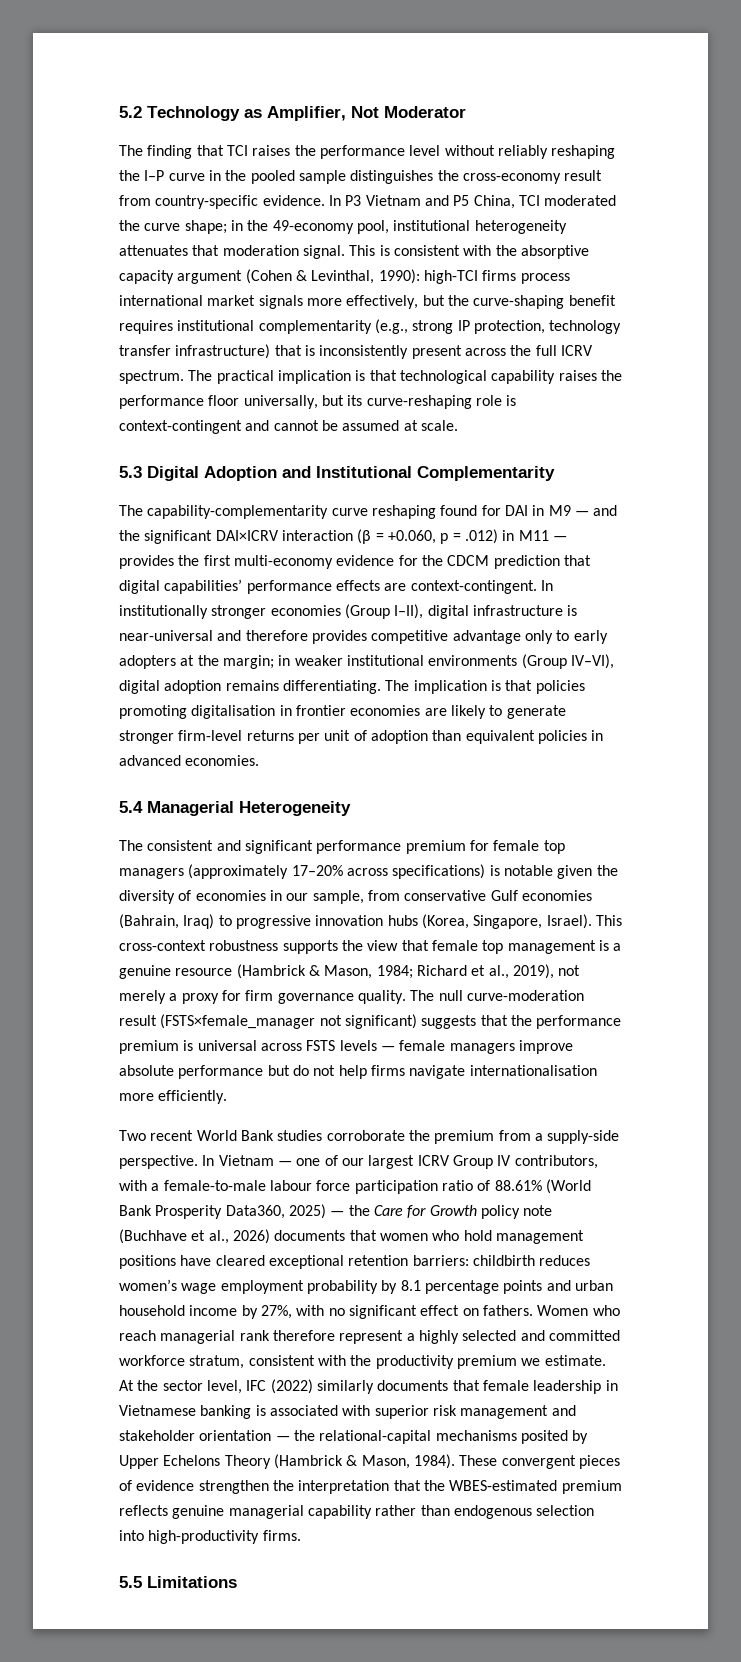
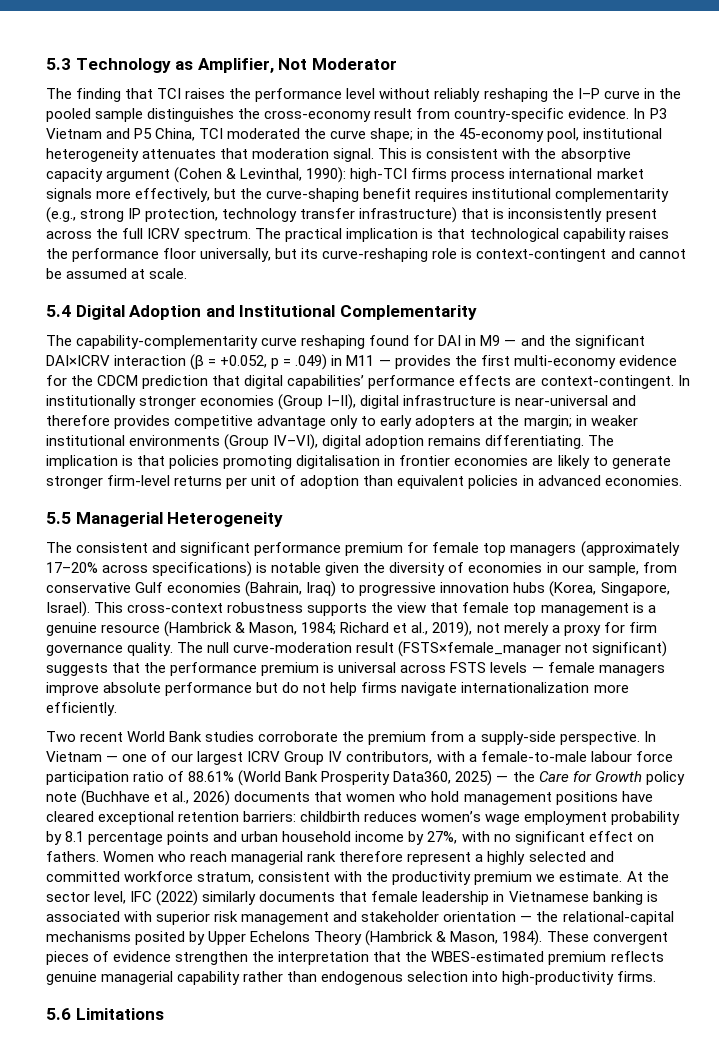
- 5.2 Technology as Amplifier, Not Moderator
+ 5.3 Technology as Amplifier, Not Moderator
- In P3 Vietnam and P5 China, TCI moderated the curve shape; in the 49-economy pool, institutional heterogeneity attenuates that moderation signal.
+ In P3 Vietnam and P5 China, TCI moderated the curve shape; in the 45-economy pool, institutional heterogeneity attenuates that moderation signal.
- 5.3 Digital Adoption and Institutional Complementarity
+ 5.4 Digital Adoption and Institutional Complementarity
- The capability-complementarity curve reshaping found for DAI in M9 — and the significant DAI×ICRV interaction (β = +0.060, p = .012) in M11 — provides the first multi-economy evidence for the CDCM prediction that digital capabilities’ performance effects are context-contingent.
+ The capability-complementarity curve reshaping found for DAI in M9 — and the significant DAI×ICRV interaction (β = +0.052, p = .049) in M11 — provides the first multi-economy evidence for the CDCM prediction that digital capabilities’ performance effects are context-contingent.
- 5.4 Managerial Heterogeneity
+ 5.5 Managerial Heterogeneity
- The null curve-moderation result (FSTS×female_manager not significant) suggests that the performance premium is universal across FSTS levels — female managers improve absolute performance but do not help firms navigate internationalisation more efficiently.
+ The null curve-moderation result (FSTS×female_manager not significant) suggests that the performance premium is universal across FSTS levels — female managers improve absolute performance but do not help firms navigate internationalization more efficiently.
- 5.5 Limitations
+ 5.6 Limitations

